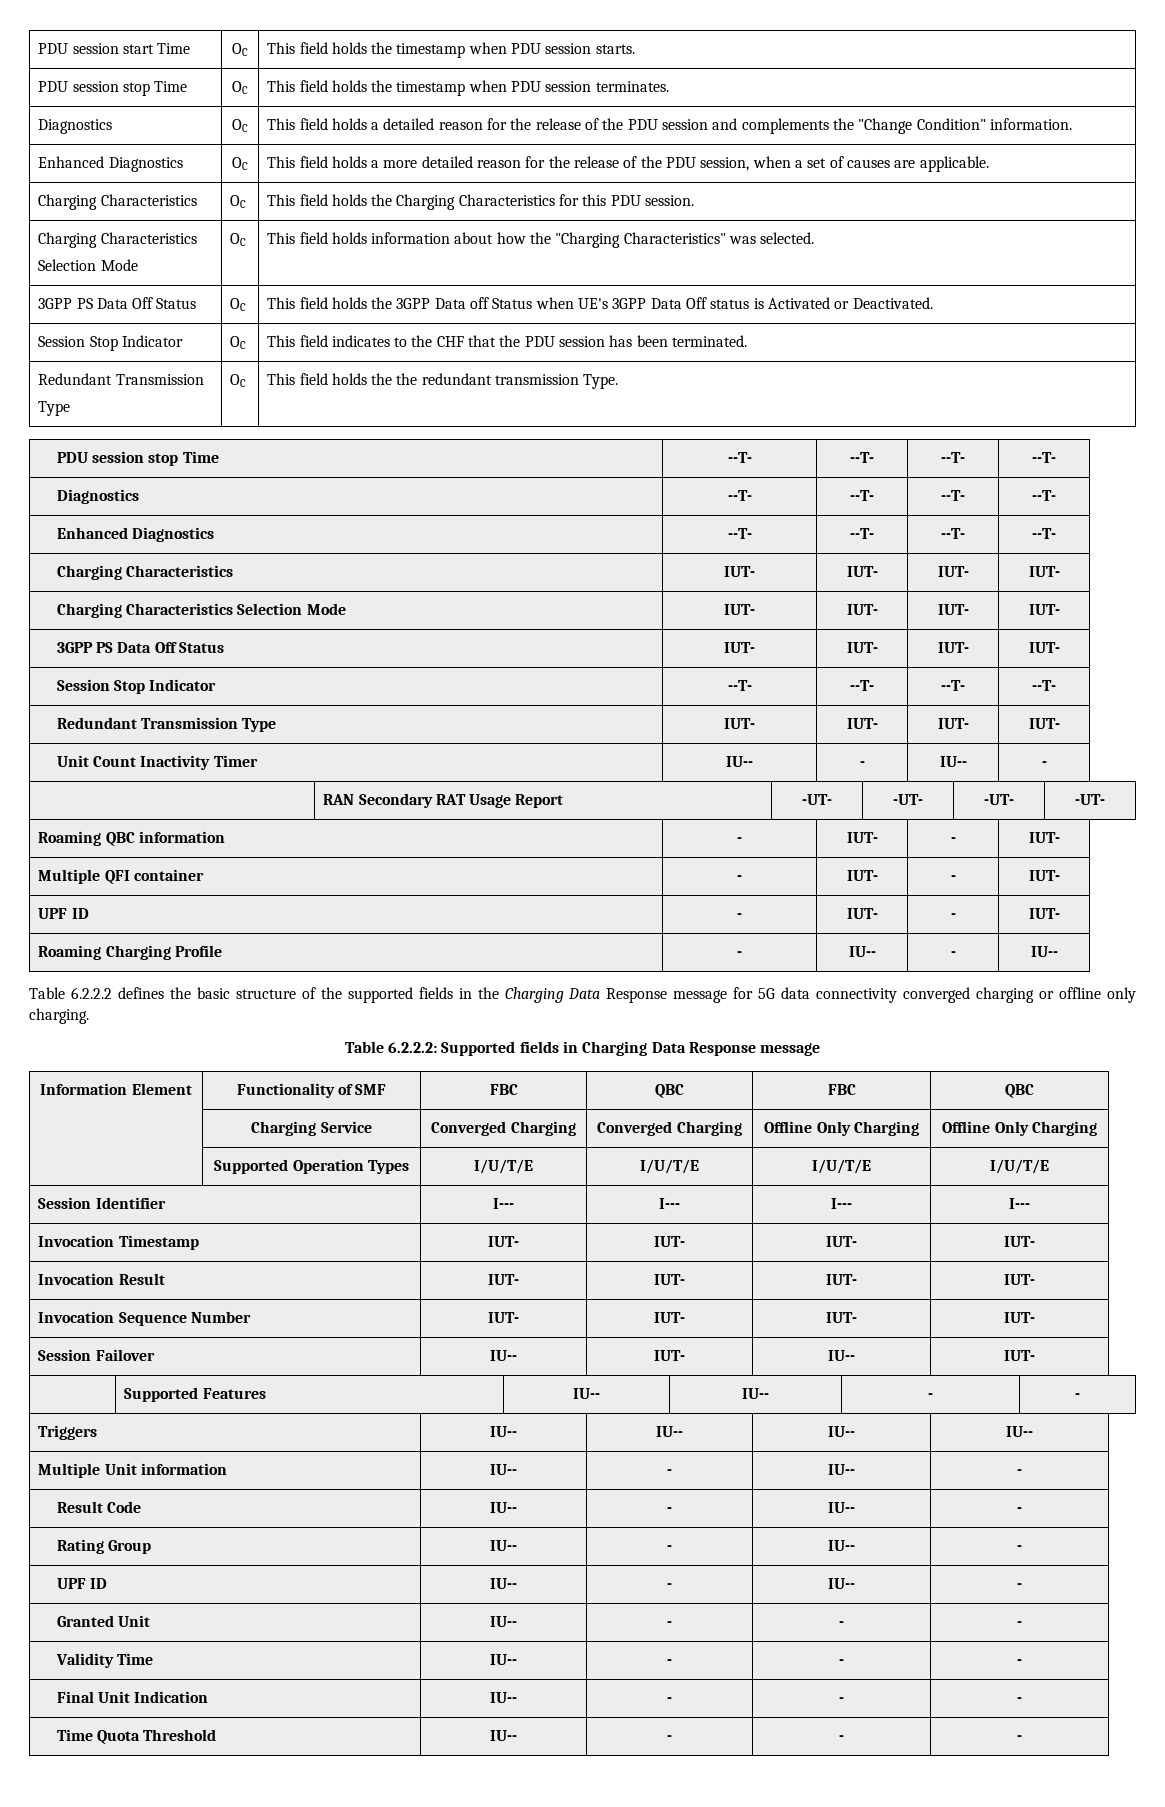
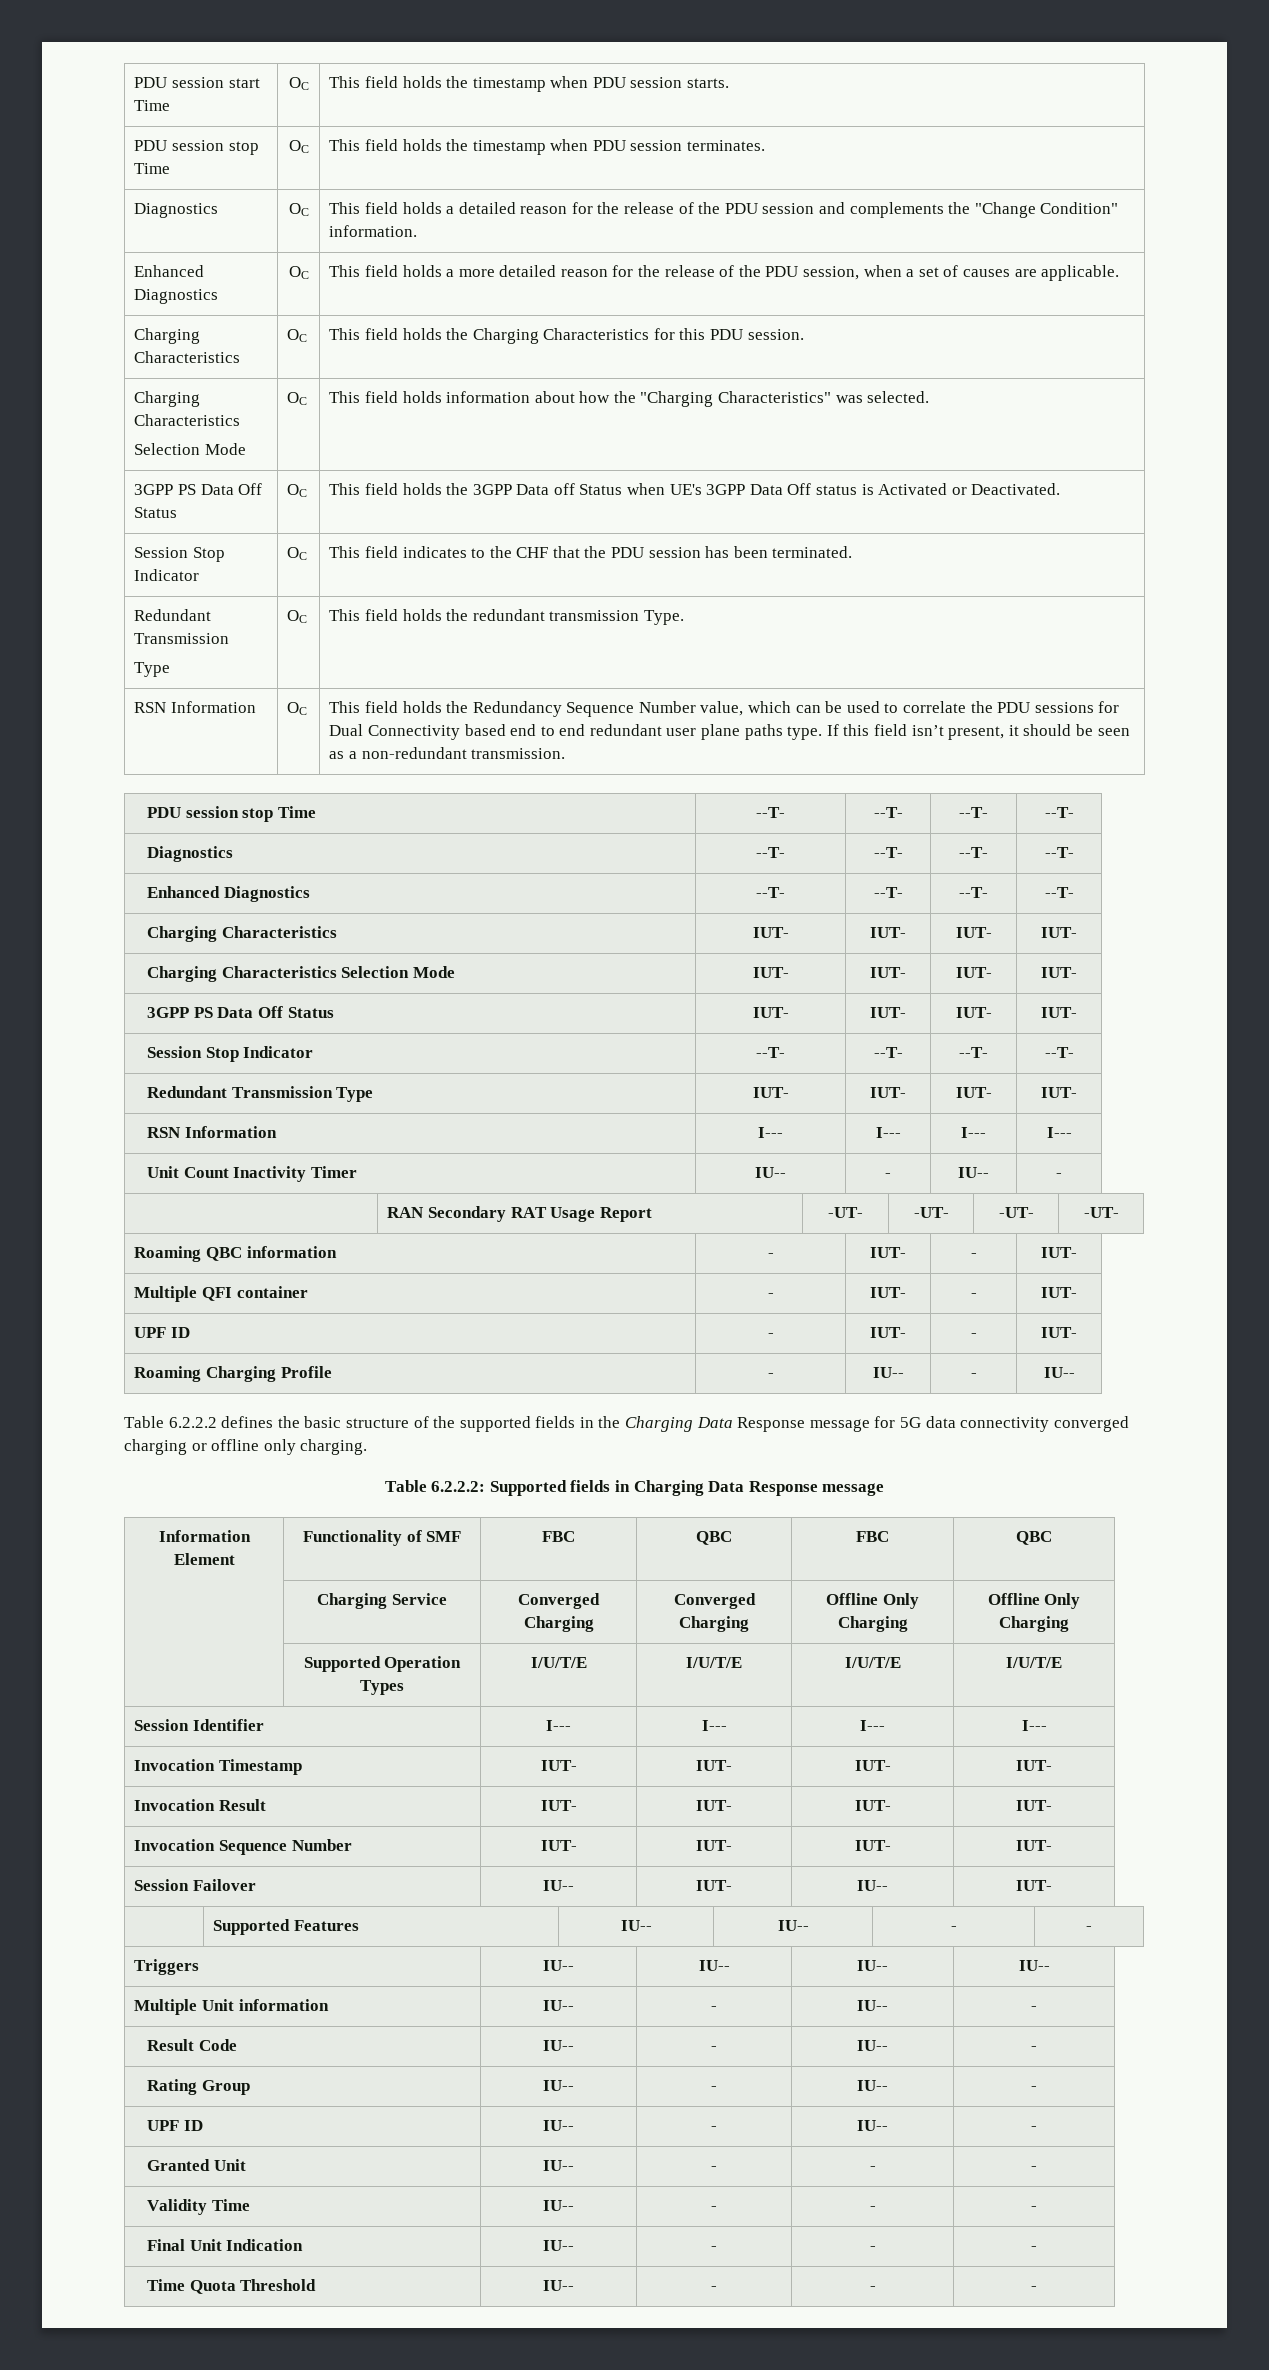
  Session Stop Indicator | OC | This field indicates to the CHF that the PDU session has been terminated.
  Redundant Transmission
- Type | OC | This field holds the the redundant transmission Type.
+ Type | OC | This field holds the redundant transmission Type.
+ RSN Information | OC | This field holds the Redundancy Sequence Number value, which can be used to correlate the PDU sessions for Dual Connectivity based end to end redundant user plane paths type. If this field isn’t present, it should be seen as a non-redundant transmission.
+ RSN Information | I--- | I--- | I--- | I---

